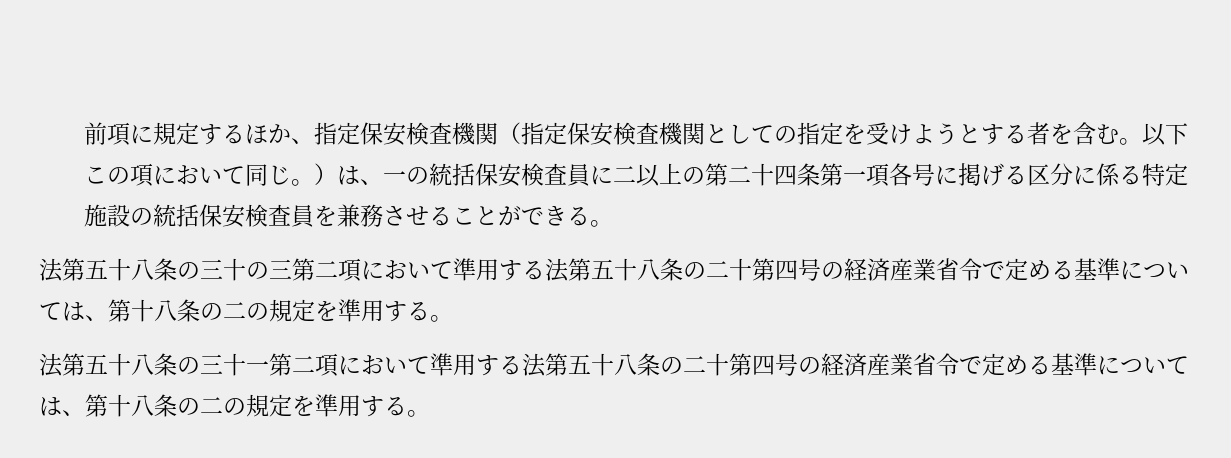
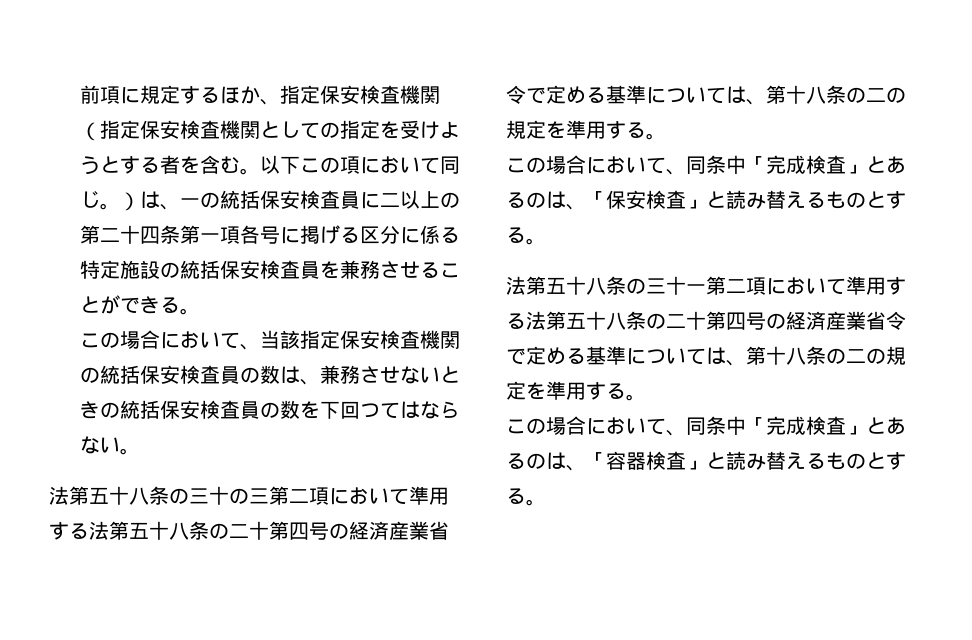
+ この場合において、当該指定保安検査機関の統括保安検査員の数は、兼務させないときの統括保安検査員の数を下回つてはならない。
+ この場合において、同条中「完成検査」とあるのは、「保安検査」と読み替えるものとする。
+ この場合において、同条中「完成検査」とあるのは、「容器検査」と読み替えるものとする。

